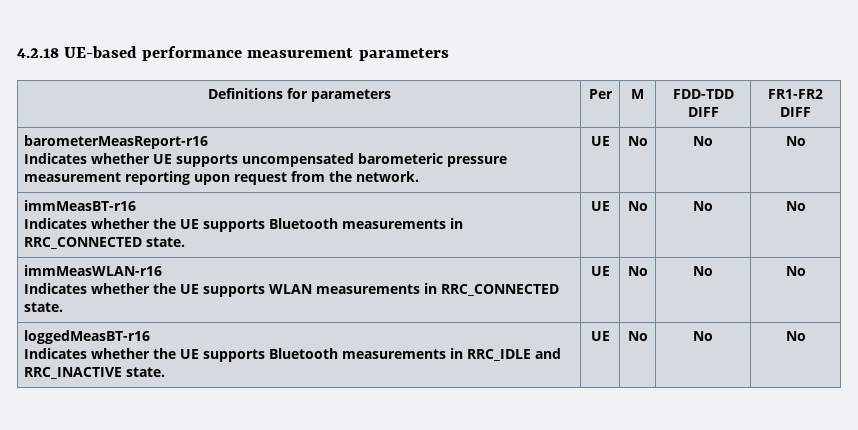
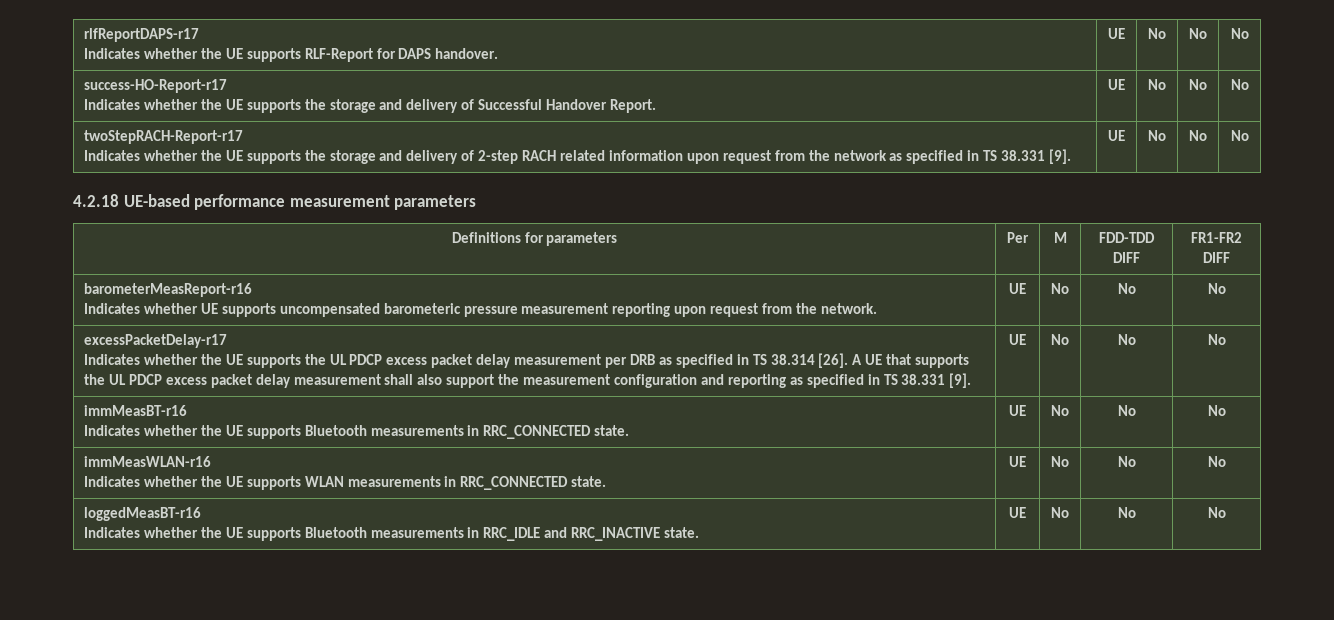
+ rlfReportDAPS-r17
+ Indicates whether the UE supports RLF-Report for DAPS handover. | UE | No | No | No
+ success-HO-Report-r17
+ Indicates whether the UE supports the storage and delivery of Successful Handover Report. | UE | No | No | No
+ twoStepRACH-Report-r17
+ Indicates whether the UE supports the storage and delivery of 2-step RACH related information upon request from the network as specified in TS 38.331 [9]. | UE | No | No | No
+ excessPacketDelay-r17
+ Indicates whether the UE supports the UL PDCP excess packet delay measurement per DRB as specified in TS 38.314 [26]. A UE that supports the UL PDCP excess packet delay measurement shall also support the measurement configuration and reporting as specified in TS 38.331 [9]. | UE | No | No | No

